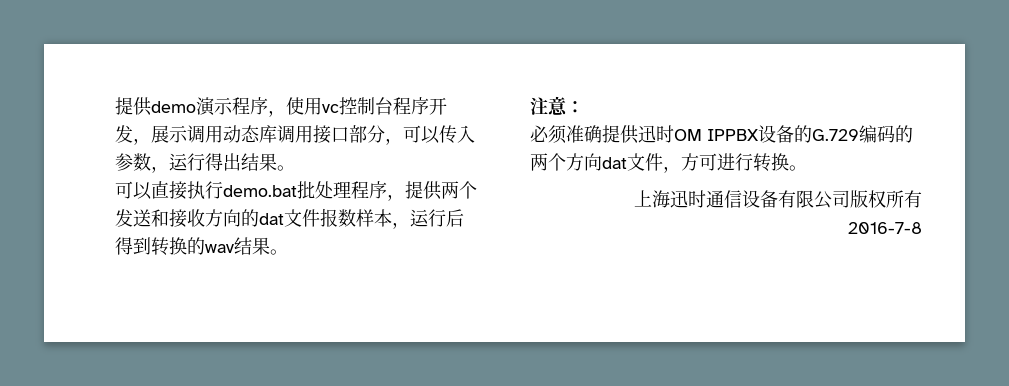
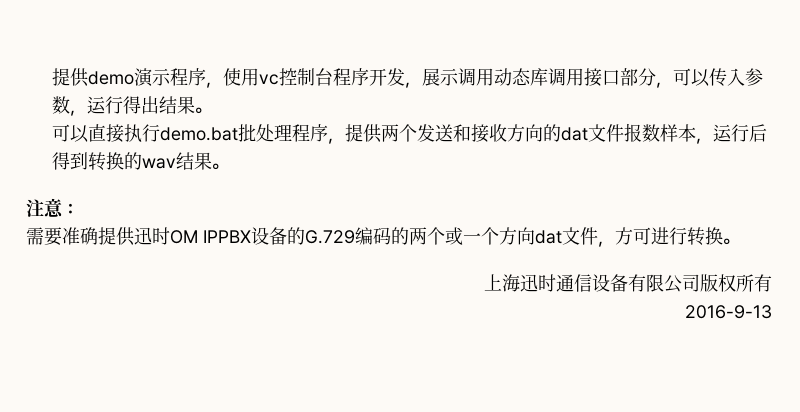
- 必须准确提供迅时OM IPPBX设备的G.729编码的两个方向dat文件，方可进行转换。
+ 需要准确提供迅时OM IPPBX设备的G.729编码的两个或一个方向dat文件，方可进行转换。
- 2016-7-8
+ 2016-9-13

